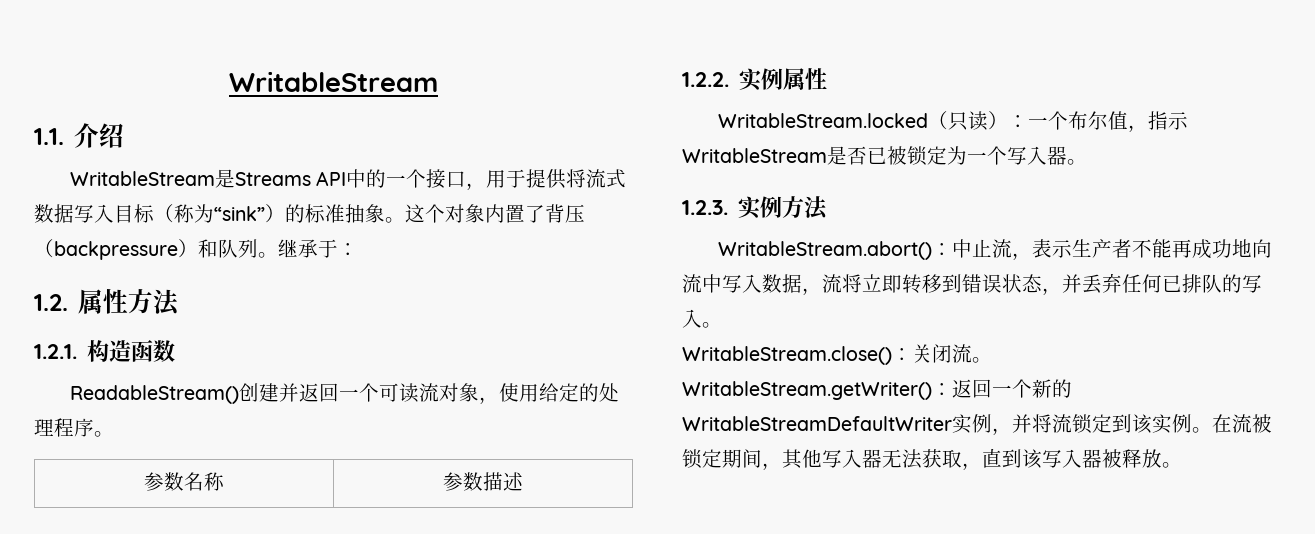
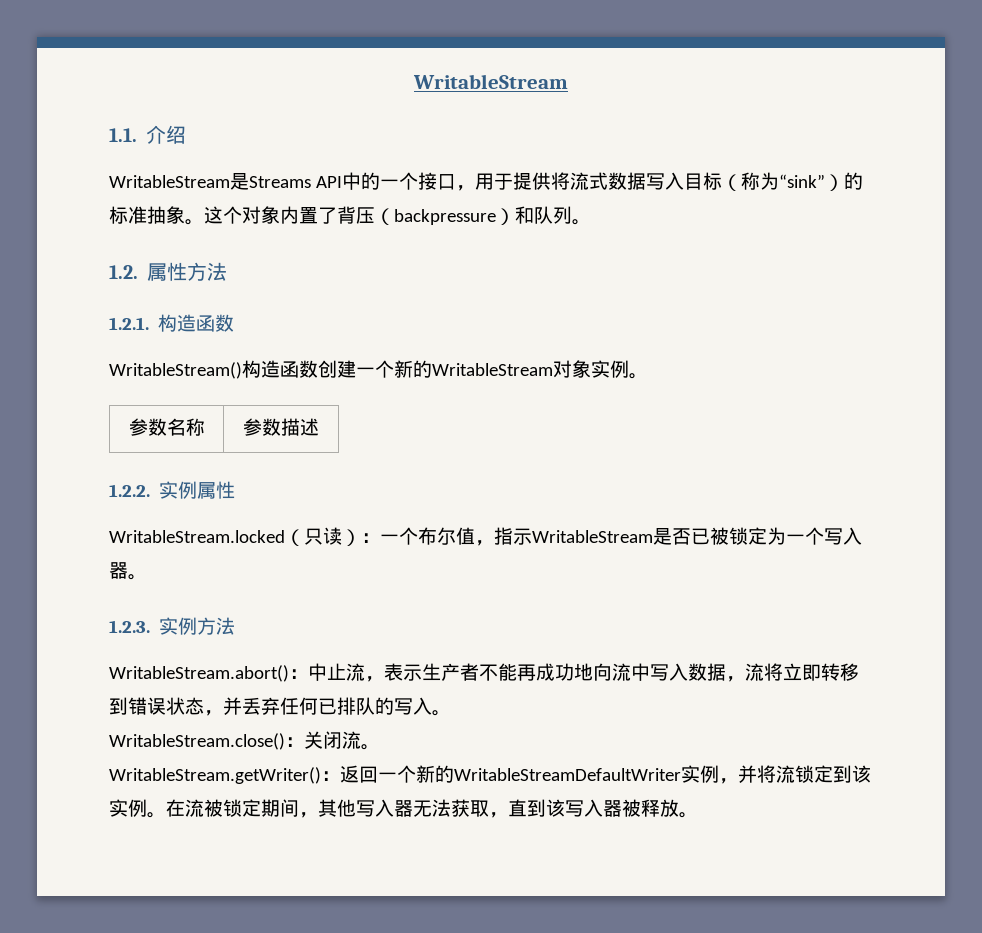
- 继承于：
- ReadableStream()创建并返回一个可读流对象，使用给定的处理程序。
+ WritableStream()构造函数创建一个新的WritableStream对象实例。

